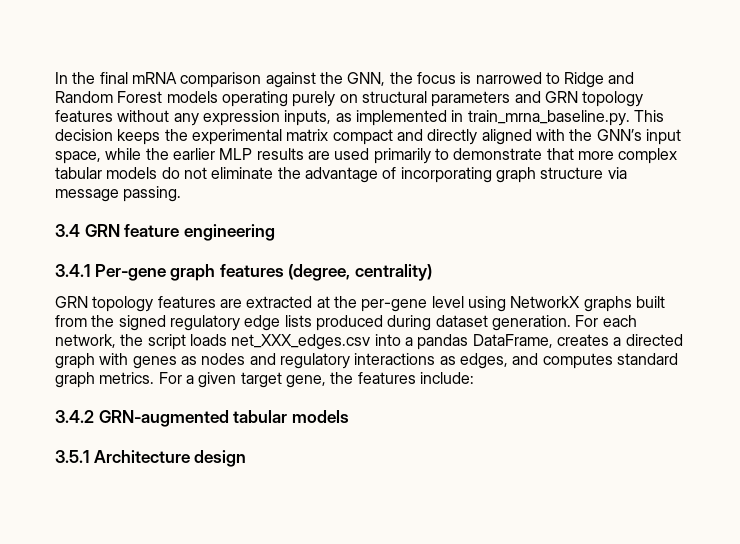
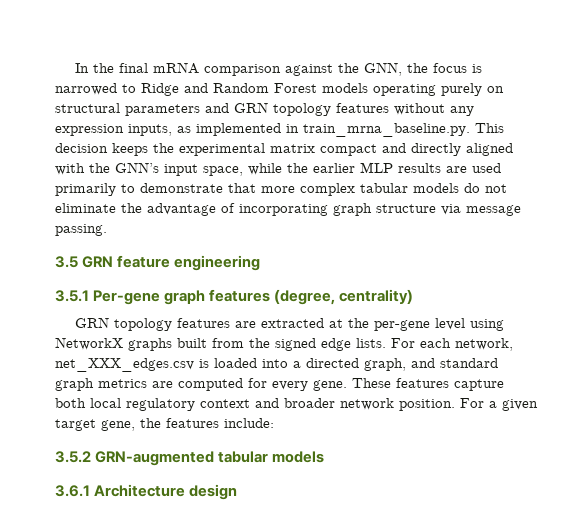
- 3.4 GRN feature engineering
+ 3.5 GRN feature engineering
- 3.4.1 Per-gene graph features (degree, centrality)
+ 3.5.1 Per-gene graph features (degree, centrality)
- GRN topology features are extracted at the per-gene level using NetworkX graphs built from the signed regulatory edge lists produced during dataset generation. For each network, the script loads net_XXX_edges.csv into a pandas DataFrame, creates a directed graph with genes as nodes and regulatory interactions as edges, and computes standard graph metrics.
+ GRN topology features are extracted at the per-gene level using NetworkX graphs built from the signed edge lists. For each network, net_XXX_edges.csv is loaded into a directed graph, and standard graph metrics are computed for every gene. These features capture both local regulatory context and broader network position.
- 3.4.2 GRN-augmented tabular models
+ 3.5.2 GRN-augmented tabular models
- 3.5.1 Architecture design
+ 3.6.1 Architecture design

